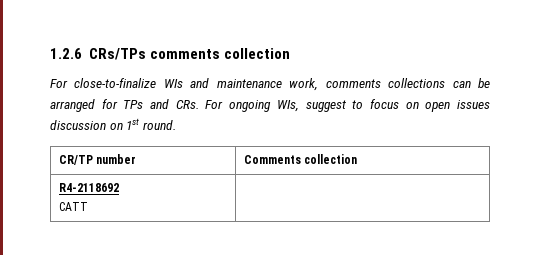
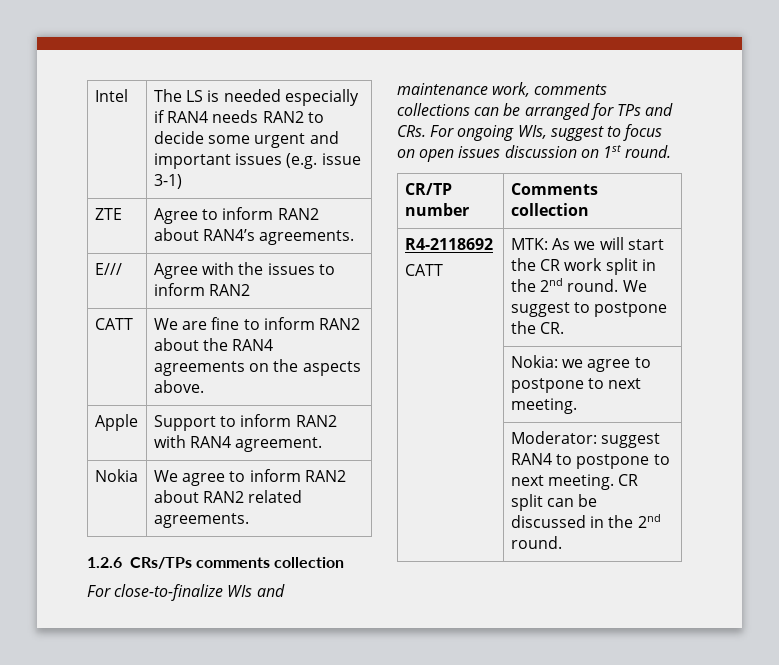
+ Intel | The LS is needed especially if RAN4 needs RAN2 to decide some urgent and important issues (e.g. issue 3-1)
+ ZTE | Agree to inform RAN2 about RAN4’s agreements.
+ E/// | Agree with the issues to inform RAN2
+ CATT | We are fine to inform RAN2 about the RAN4 agreements on the aspects above.
+ Apple | Support to inform RAN2 with RAN4 agreement.
+ Nokia | We agree to inform RAN2 about RAN2 related agreements.
  R4-2118692
- CATT |
+ CATT | MTK: As we will start the CR work split in the 2nd round. We suggest to postpone the CR.
+ | Nokia: we agree to postpone to next meeting.
+ | Moderator: suggest RAN4 to postpone to next meeting. CR split can be discussed in the 2nd round.

